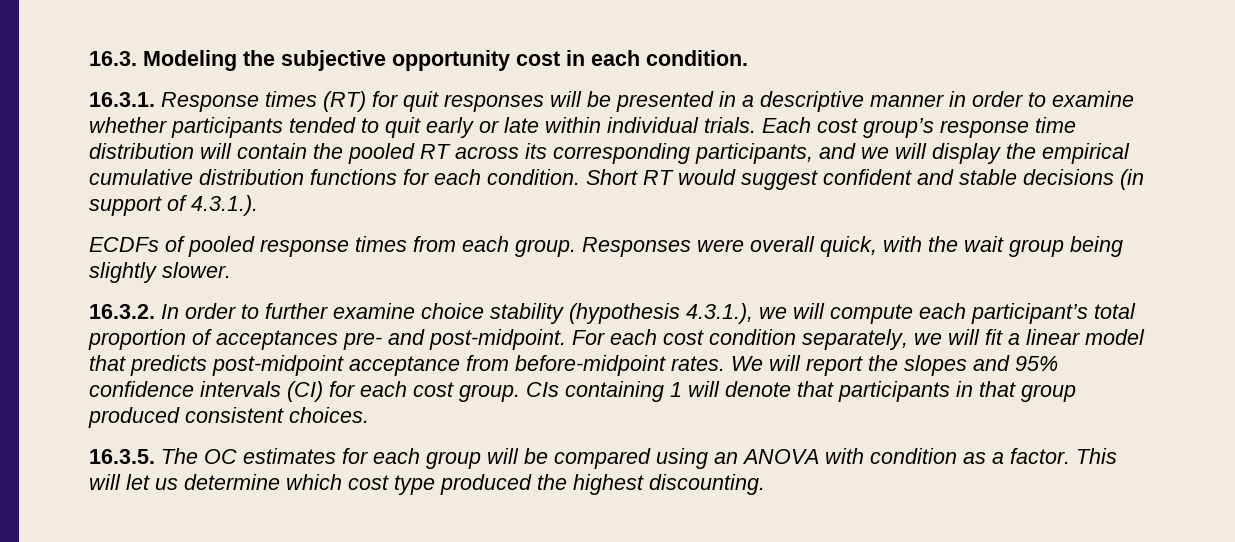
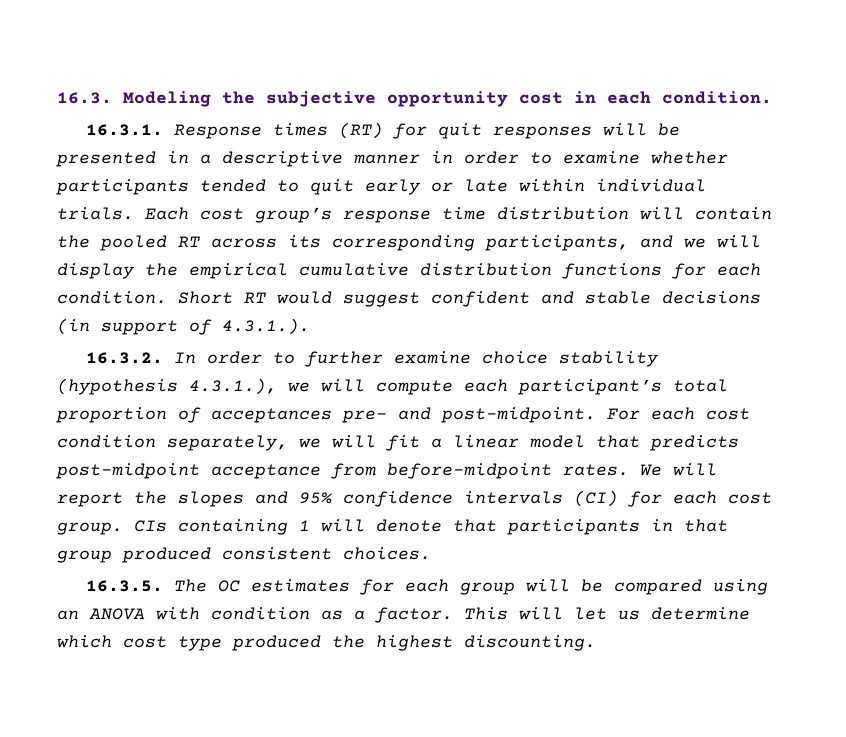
- ECDFs of pooled response times from each group. Responses were overall quick, with the wait group being slightly slower.

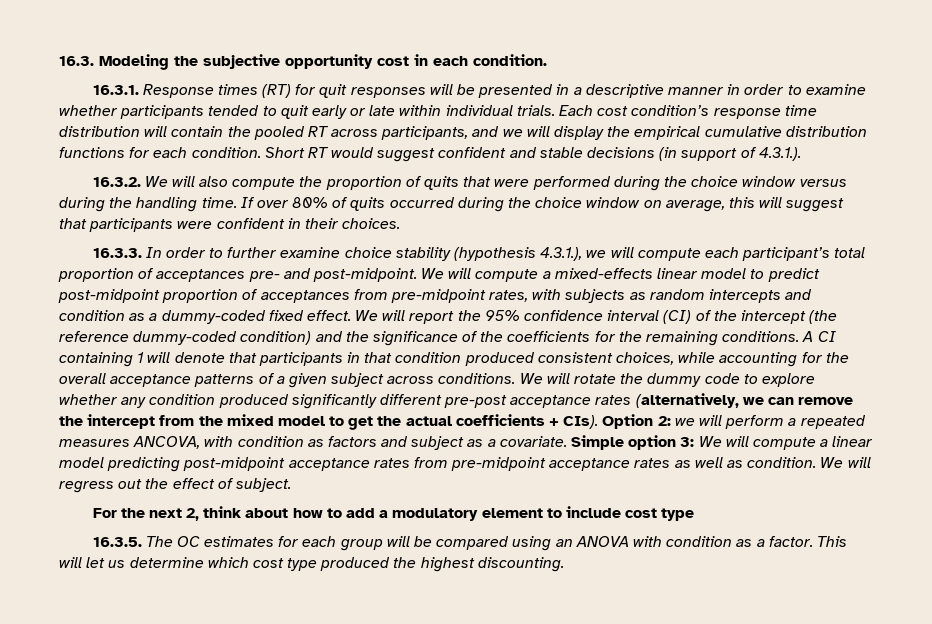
- Each cost group’s response time distribution will contain the pooled RT across its corresponding participants, and we will display the empirical cumulative distribution functions for each condition.
+ Each cost condition’s response time distribution will contain the pooled RT across participants, and we will display the empirical cumulative distribution functions for each condition.
- 16.3.2. In order to further examine choice stability (hypothesis 4.3.1.), we will compute each participant’s total proportion of acceptances pre- and post-midpoint.
+ 16.3.2. We will also compute the proportion of quits that were performed during the choice window versus during the handling time. If over 80% of quits occurred during the choice window on average, this will suggest that participants were confident in their choices.
+ 16.3.3. In order to further examine choice stability (hypothesis 4.3.1.), we will compute each participant’s total proportion of acceptances pre- and post-midpoint.
- For each cost condition separately, we will fit a linear model that predicts post-midpoint acceptance from before-midpoint rates. We will report the slopes and 95% confidence intervals (CI) for each cost group. CIs containing 1 will denote that participants in that group produced consistent choices.
+ We will compute a mixed-effects linear model to predict post-midpoint proportion of acceptances from pre-midpoint rates, with subjects as random intercepts and condition as a dummy-coded fixed effect. We will report the 95% confidence interval (CI) of the intercept (the reference dummy-coded condition) and the significance of the coefficients for the remaining conditions. A CI containing 1 will denote that participants in that condition produced consistent choices, while accounting for the overall acceptance patterns of a given subject across conditions. We will rotate the dummy code to explore whether any condition produced significantly different pre-post acceptance rates (alternatively, we can remove the intercept from the mixed model to get the actual coefficients + CIs). Option 2: we will perform a repeated measures ANCOVA, with condition as factors and subject as a covariate. Simple option 3: We will compute a linear model predicting post-midpoint acceptance rates from pre-midpoint acceptance rates as well as condition. We will regress out the effect of subject.
+ For the next 2, think about how to add a modulatory element to include cost type

